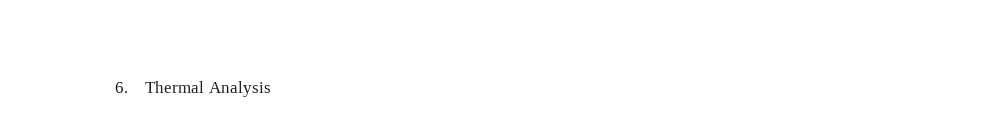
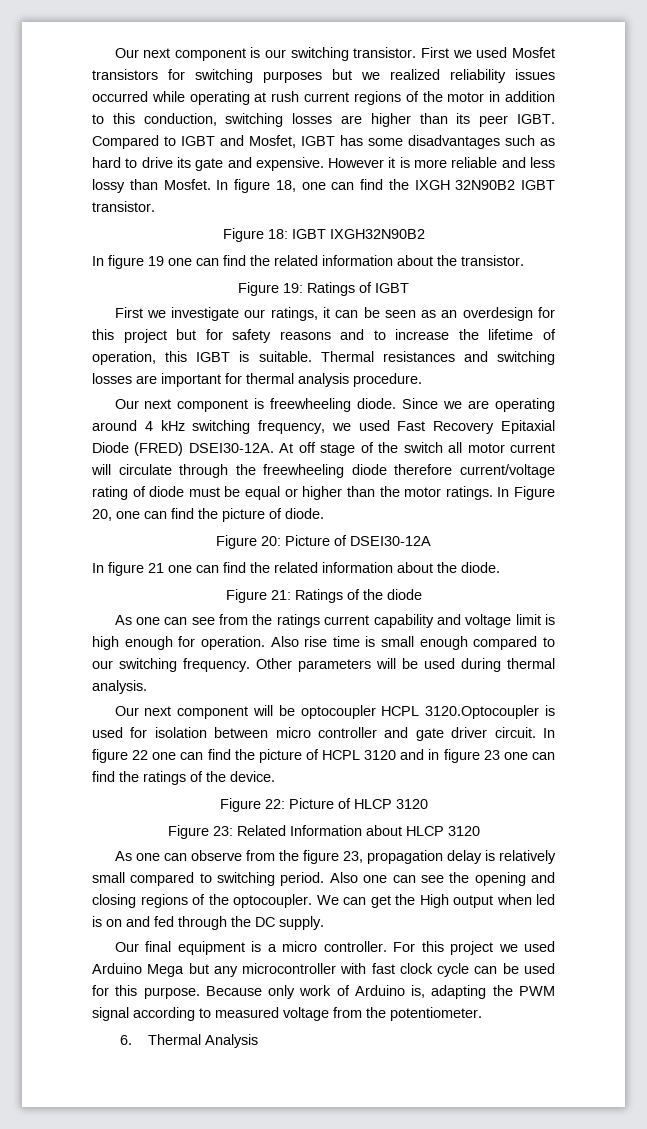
+ Our next component is our switching transistor. First we used Mosfet transistors for switching purposes but we realized reliability issues occurred while operating at rush current regions of the motor in addition to this conduction, switching losses are higher than its peer IGBT. Compared to IGBT and Mosfet, IGBT has some disadvantages such as hard to drive its gate and expensive. However it is more reliable and less lossy than Mosfet. In figure 18, one can find the IXGH 32N90B2 IGBT transistor.
+ Figure 18: IGBT IXGH32N90B2
+ In figure 19 one can find the related information about the transistor.
+ Figure 19: Ratings of IGBT
+ First we investigate our ratings, it can be seen as an overdesign for this project but for safety reasons and to increase the lifetime of operation, this IGBT is suitable. Thermal resistances and switching losses are important for thermal analysis procedure.
+ Our next component is freewheeling diode. Since we are operating around 4 kHz switching frequency, we used Fast Recovery Epitaxial Diode (FRED) DSEI30-12A. At off stage of the switch all motor current will circulate through the freewheeling diode therefore current/voltage rating of diode must be equal or higher than the motor ratings. In Figure 20, one can find the picture of diode.
+ Figure 20: Picture of DSEI30-12A
+ In figure 21 one can find the related information about the diode.
+ Figure 21: Ratings of the diode
+ As one can see from the ratings current capability and voltage limit is high enough for operation. Also rise time is small enough compared to our switching frequency. Other parameters will be used during thermal analysis.
+ Our next component will be optocoupler HCPL 3120.Optocoupler is used for isolation between micro controller and gate driver circuit. In figure 22 one can find the picture of HCPL 3120 and in figure 23 one can find the ratings of the device.
+ Figure 22: Picture of HLCP 3120
+ Figure 23: Related Information about HLCP 3120
+ As one can observe from the figure 23, propagation delay is relatively small compared to switching period. Also one can see the opening and closing regions of the optocoupler. We can get the High output when led is on and fed through the DC supply.
+ Our final equipment is a micro controller. For this project we used Arduino Mega but any microcontroller with fast clock cycle can be used for this purpose. Because only work of Arduino is, adapting the PWM signal according to measured voltage from the potentiometer.

